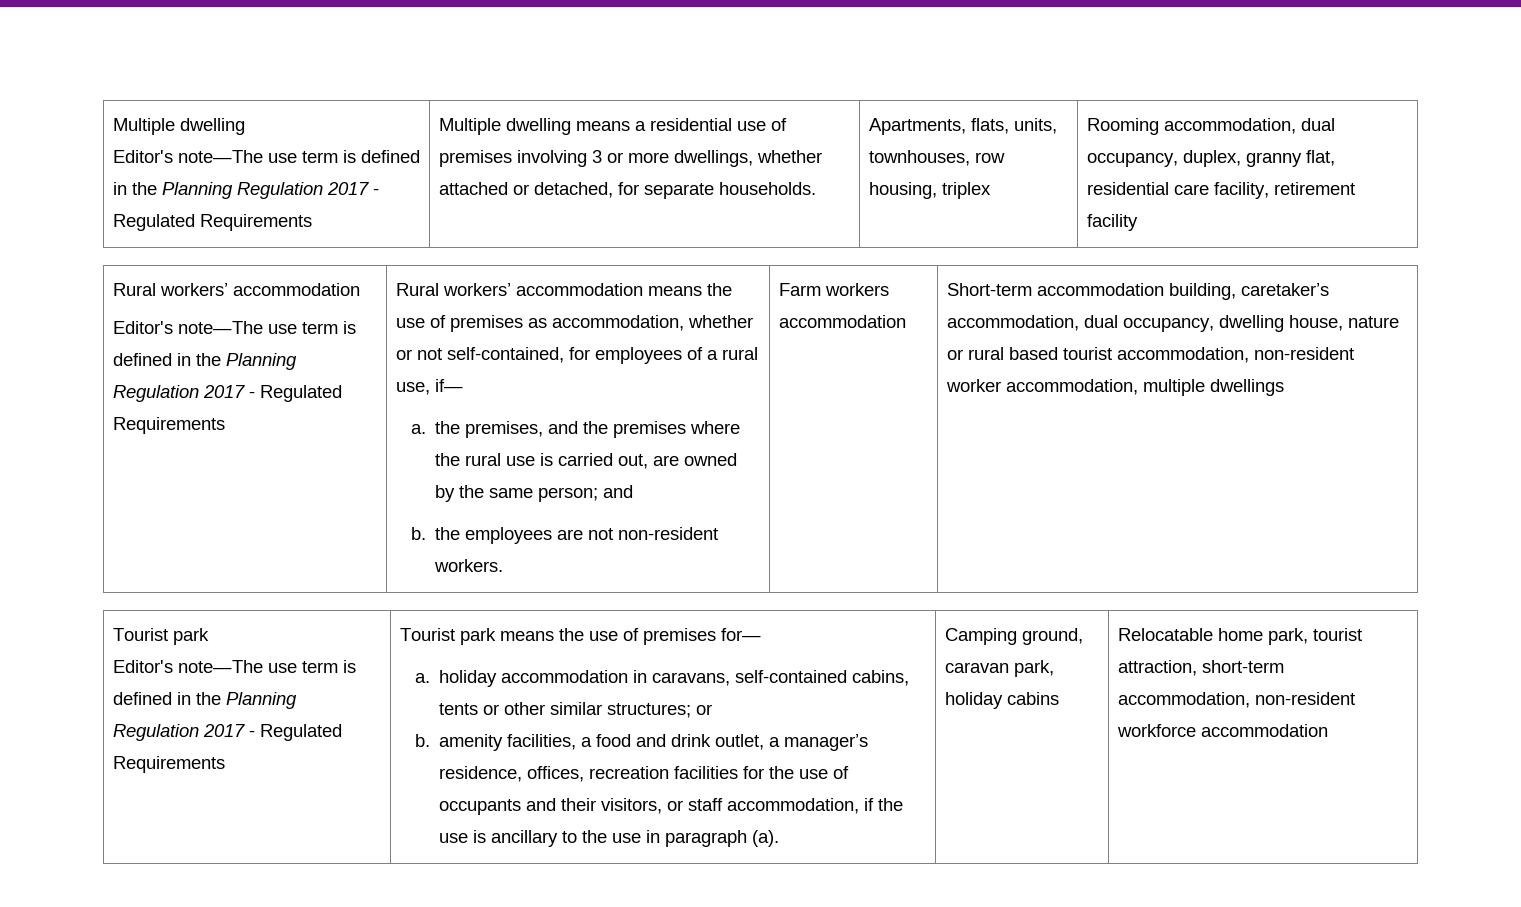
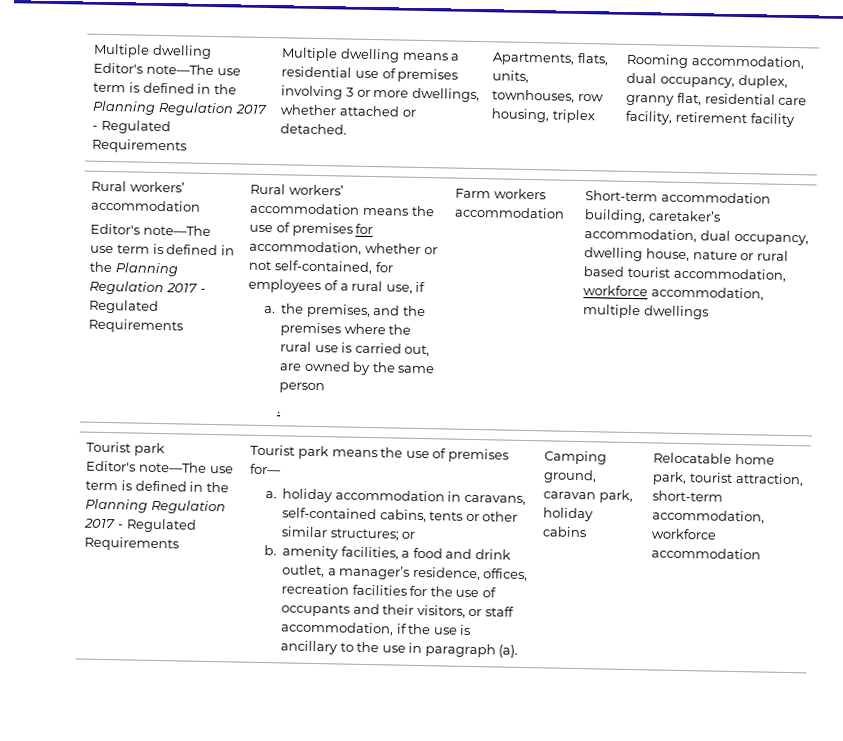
- Multiple dwelling means a residential use of premises involving 3 or more dwellings, whether attached or detached, for separate households.
+ Multiple dwelling means a residential use of premises involving 3 or more dwellings, whether attached or detached.
- Rural workers’ accommodation means the use of premises as accommodation, whether or not self-contained, for employees of a rural use, if—
+ Rural workers’ accommodation means the use of premises for accommodation, whether or not self-contained, for employees of a rural use, if
- a. the premises, and the premises where the rural use is carried out, are owned by the same person; and
- b. the employees are not non-resident workers.
+ a. the premises, and the premises where the rural use is carried out, are owned by the same person
+ .
- Short-term accommodation building, caretaker’s accommodation, dual occupancy, dwelling house, nature or rural based tourist accommodation, non-resident worker accommodation, multiple dwellings
+ Short-term accommodation building, caretaker’s accommodation, dual occupancy, dwelling house, nature or rural based tourist accommodation, workforce accommodation, multiple dwellings
- Relocatable home park, tourist attraction, short-term accommodation, non-resident workforce accommodation
+ Relocatable home park, tourist attraction, short-term accommodation, workforce accommodation

